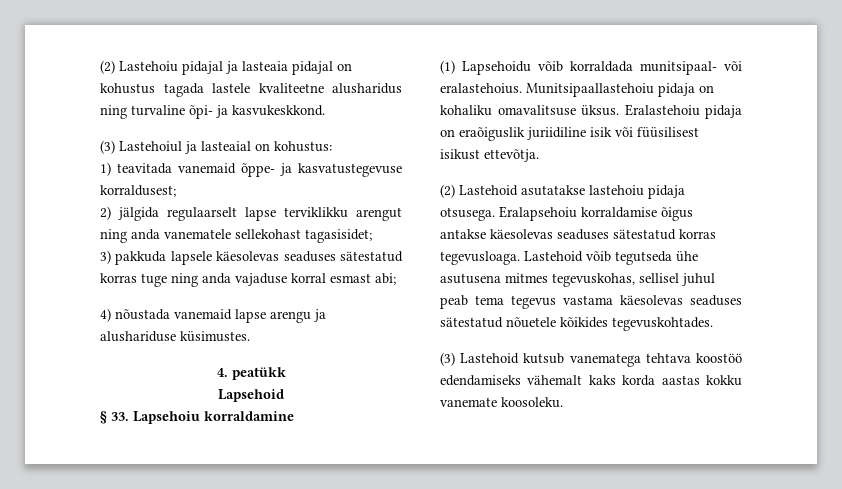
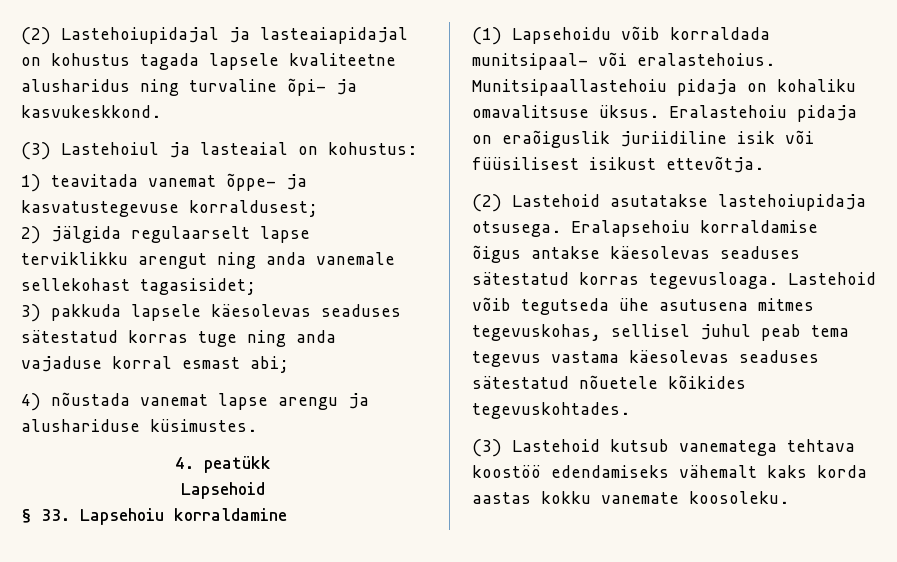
- (2) Lastehoiu pidajal ja lasteaia pidajal on kohustus tagada lastele kvaliteetne alusharidus ning turvaline õpi- ja kasvukeskkond.
+ (2) Lastehoiupidajal ja lasteaiapidajal on kohustus tagada lapsele kvaliteetne alusharidus ning turvaline õpi- ja kasvukeskkond.
- 1) teavitada vanemaid õppe- ja kasvatustegevuse korraldusest;
+ 1) teavitada vanemat õppe- ja kasvatustegevuse korraldusest;
- 2) jälgida regulaarselt lapse terviklikku arengut ning anda vanematele sellekohast tagasisidet;
+ 2) jälgida regulaarselt lapse terviklikku arengut ning anda vanemale sellekohast tagasisidet;
- 4) nõustada vanemaid lapse arengu ja alushariduse küsimustes.
+ 4) nõustada vanemat lapse arengu ja alushariduse küsimustes.
- (2) Lastehoid asutatakse lastehoiu pidaja otsusega.
+ (2) Lastehoid asutatakse lastehoiupidaja otsusega.

